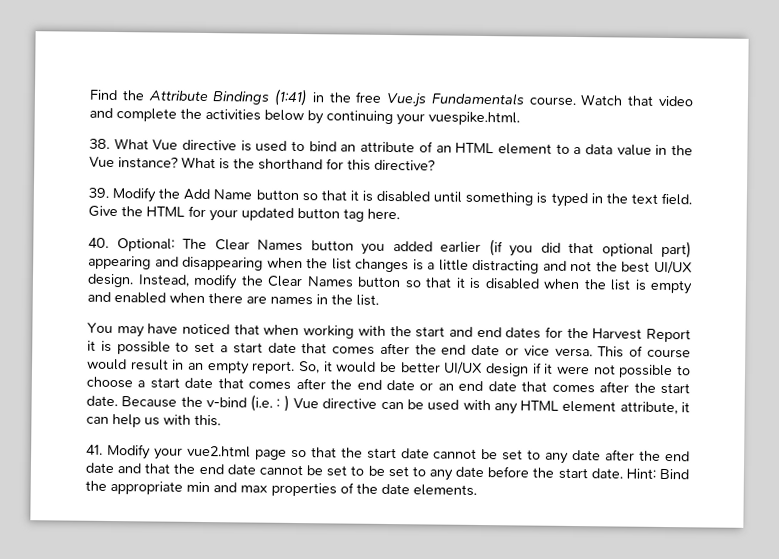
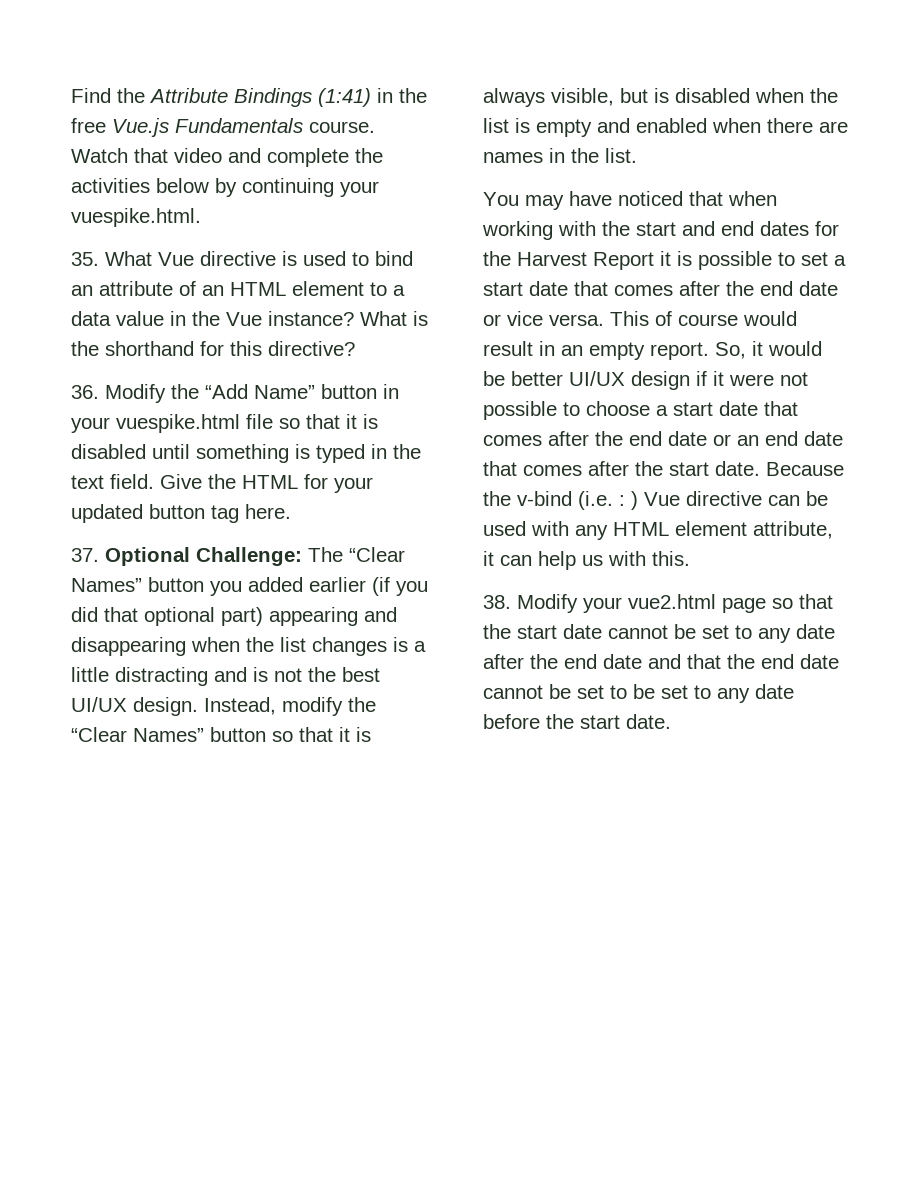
- 38. What Vue directive is used to bind an attribute of an HTML element to a data value in the Vue instance?
+ 35. What Vue directive is used to bind an attribute of an HTML element to a data value in the Vue instance?
- 39. Modify the Add Name button so that it is disabled until something is typed in the text field.
+ 36. Modify the “Add Name” button in your vuespike.html file so that it is disabled until something is typed in the text field.
- 40. Optional: The Clear Names button you added earlier (if you did that optional part) appearing and disappearing when the list changes is a little distracting and not the best UI/UX design.
+ 37. Optional Challenge: The “Clear Names” button you added earlier (if you did that optional part) appearing and disappearing when the list changes is a little distracting and is not the best UI/UX design.
- Instead, modify the Clear Names button so that it is disabled when the list is empty and enabled when there are names in the list.
+ Instead, modify the “Clear Names” button so that it is always visible, but is disabled when the list is empty and enabled when there are names in the list.
- 41. Modify your vue2.html page so that the start date cannot be set to any date after the end date and that the end date cannot be set to be set to any date before the start date. Hint: Bind the appropriate min and max properties of the date elements.
+ 38. Modify your vue2.html page so that the start date cannot be set to any date after the end date and that the end date cannot be set to be set to any date before the start date.

